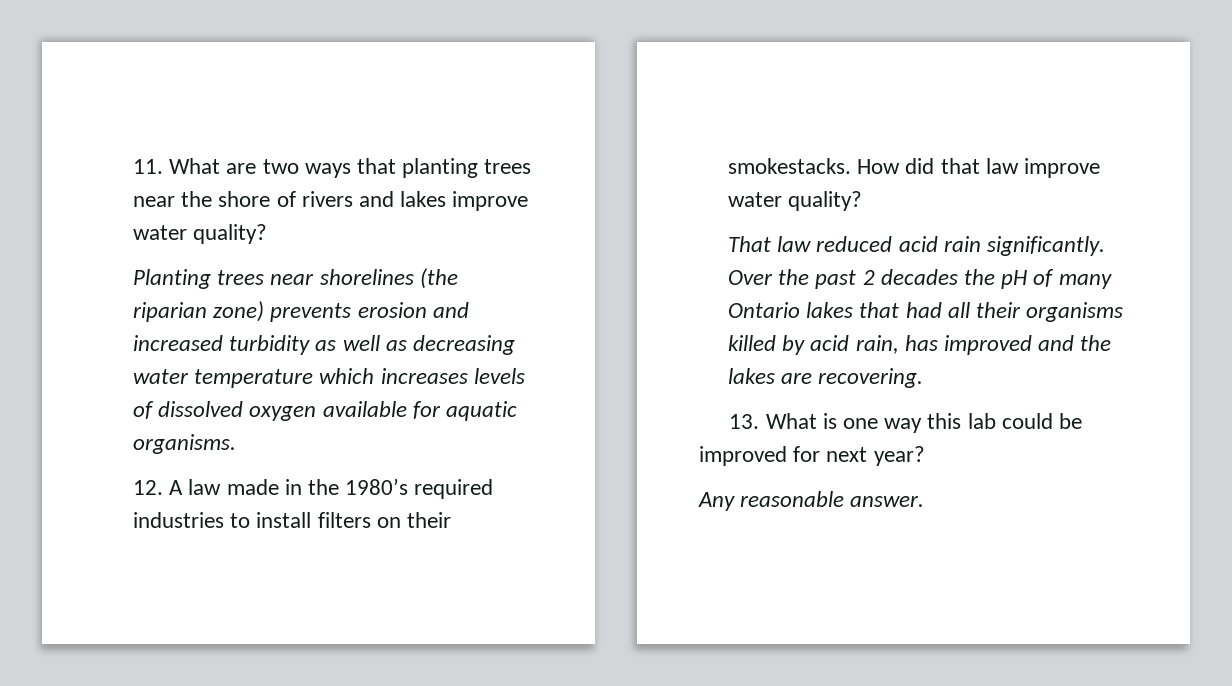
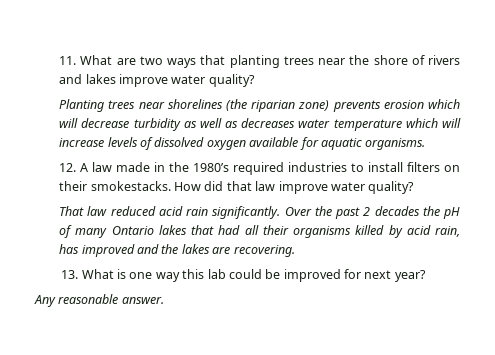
- Planting trees near shorelines (the riparian zone) prevents erosion and increased turbidity as well as decreasing water temperature which increases levels of dissolved oxygen available for aquatic organisms.
+ Planting trees near shorelines (the riparian zone) prevents erosion which will decrease turbidity as well as decreases water temperature which will increase levels of dissolved oxygen available for aquatic organisms.

